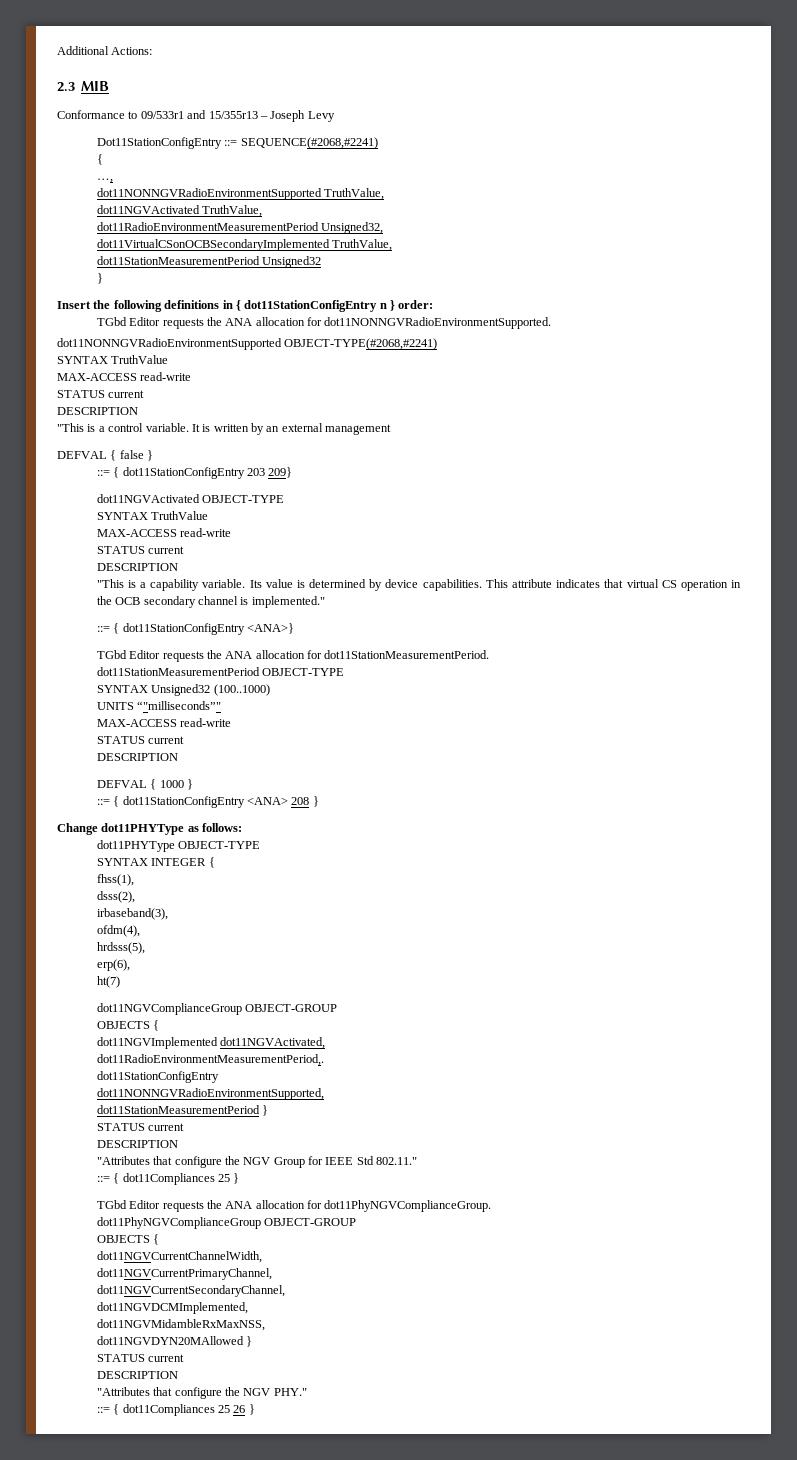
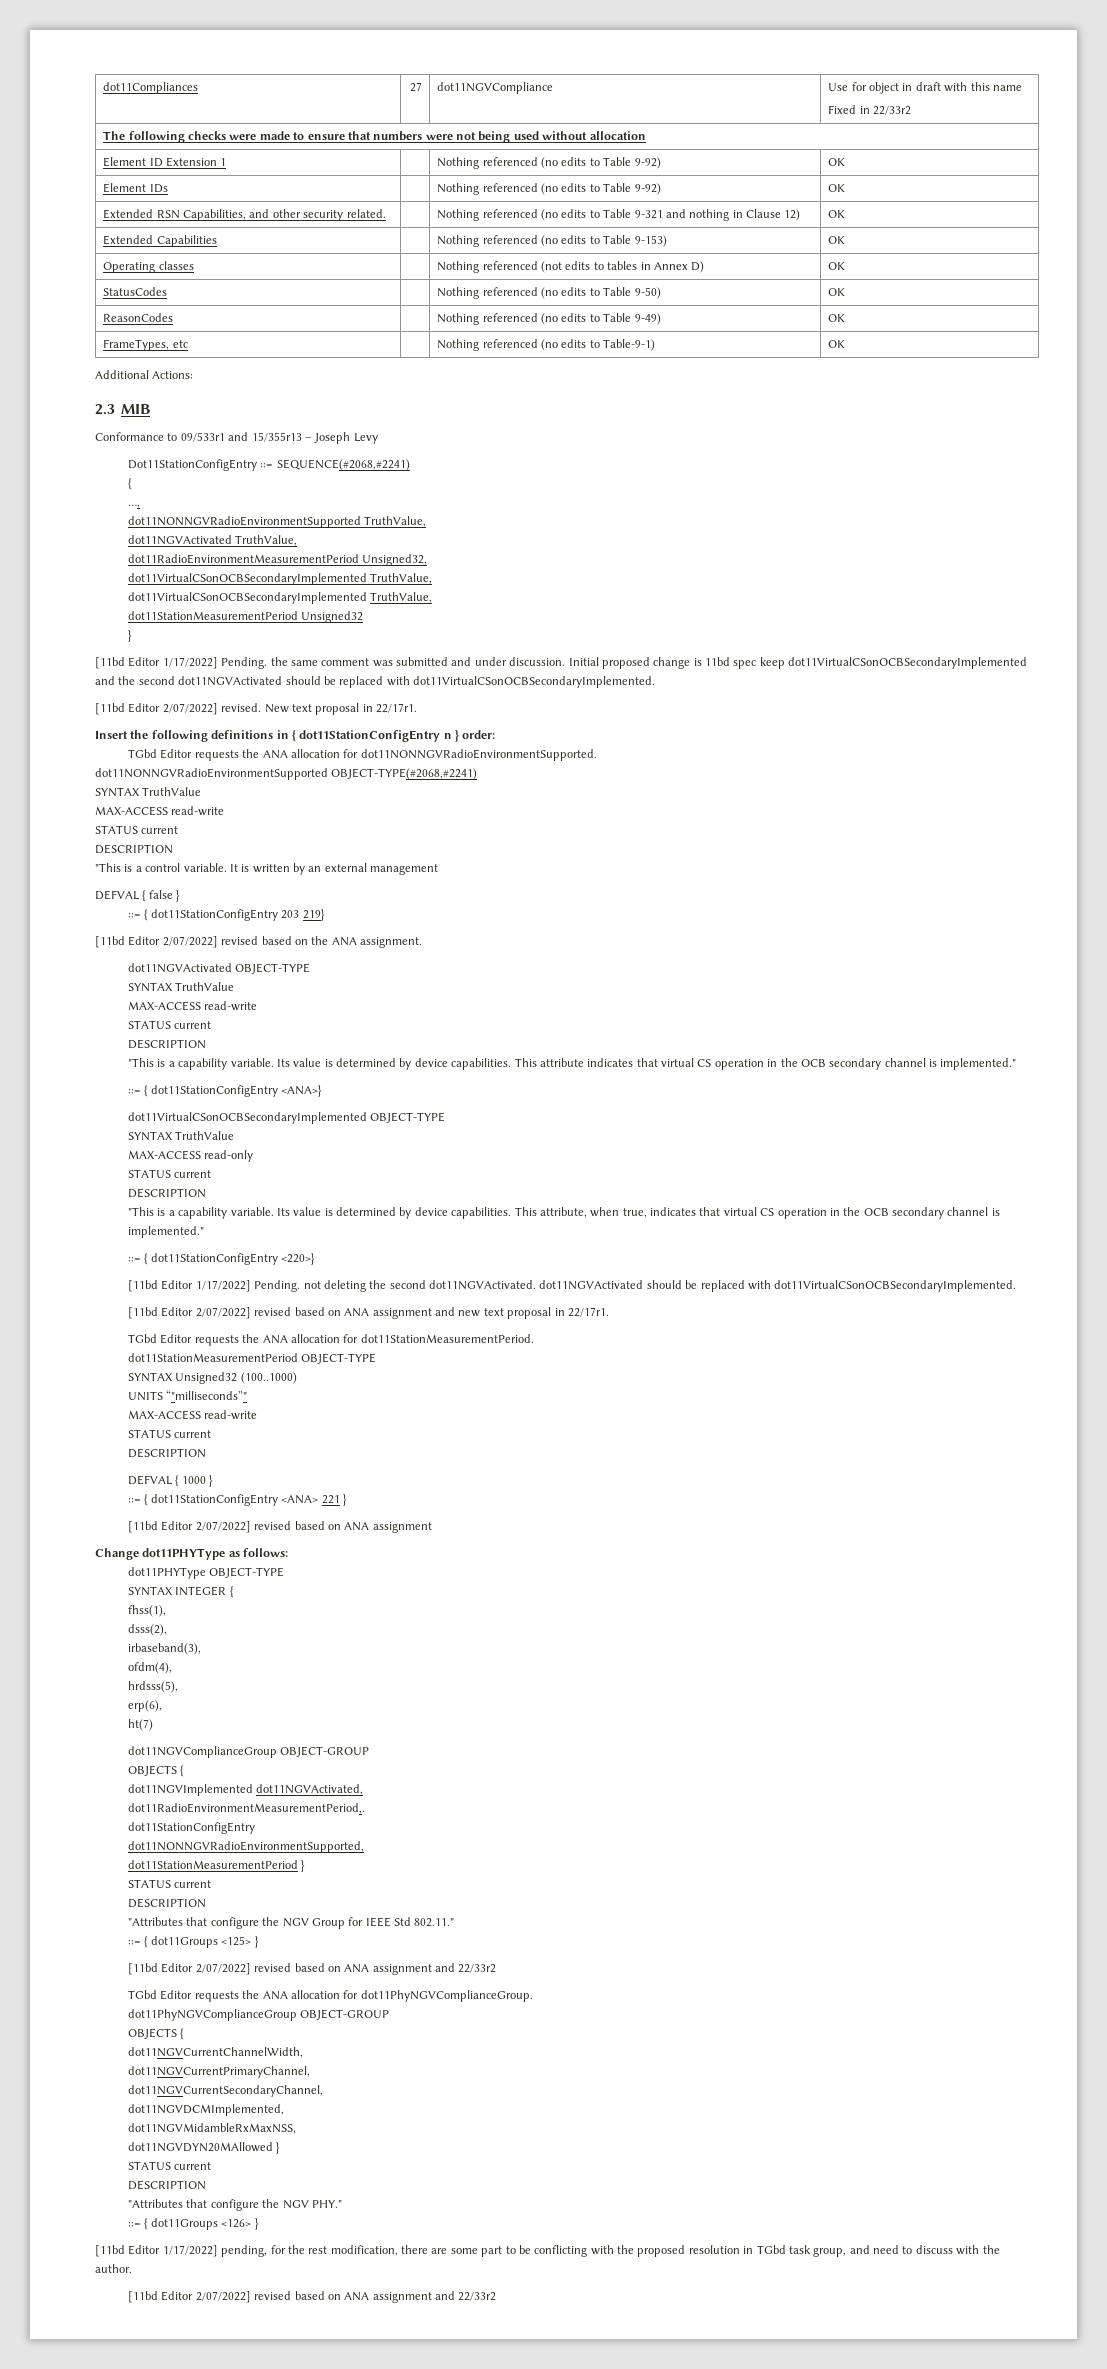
+ dot11Compliances | 27 | dot11NGVCompliance | Use for object in draft with this name
+ Fixed in 22/33r2
+ The following checks were made to ensure that numbers were not being used without allocation
+ Element ID Extension 1 | | Nothing referenced (no edits to Table 9-92) | OK
+ Element IDs | | Nothing referenced (no edits to Table 9-92) | OK
+ Extended RSN Capabilities, and other security related. | | Nothing referenced (no edits to Table 9-321 and nothing in Clause 12) | OK
+ Extended Capabilities | | Nothing referenced (no edits to Table 9-153) | OK
+ Operating classes | | Nothing referenced (not edits to tables in Annex D) | OK
+ StatusCodes | | Nothing referenced (no edits to Table 9-50) | OK
+ ReasonCodes | | Nothing referenced (no edits to Table 9-49) | OK
+ FrameTypes, etc | | Nothing referenced (no edits to Table-9-1) | OK
  dot11RadioEnvironmentMeasurementPeriod Unsigned32,
+ dot11VirtualCSonOCBSecondaryImplemented TruthValue,
+ [11bd Editor 1/17/2022] Pending. the same comment was submitted and under discussion. Initial proposed change is 11bd spec keep dot11VirtualCSonOCBSecondaryImplemented and the second dot11NGVActivated should be replaced with dot11VirtualCSonOCBSecondaryImplemented.
+ [11bd Editor 2/07/2022] revised. New text proposal in 22/17r1.
- ::= { dot11StationConfigEntry 203 209}
+ ::= { dot11StationConfigEntry 203 219}
+ [11bd Editor 2/07/2022] revised based on the ANA assignment.
+ dot11VirtualCSonOCBSecondaryImplemented OBJECT-TYPE
+ SYNTAX TruthValue
+ MAX-ACCESS read-only
+ STATUS current
+ DESCRIPTION
+ "This is a capability variable. Its value is determined by device capabilities. This attribute, when true, indicates that virtual CS operation in the OCB secondary channel is implemented."
+ ::= { dot11StationConfigEntry <220>}
+ [11bd Editor 1/17/2022] Pending. not deleting the second dot11NGVActivated. dot11NGVActivated should be replaced with dot11VirtualCSonOCBSecondaryImplemented.
+ [11bd Editor 2/07/2022] revised based on ANA assignment and new text proposal in 22/17r1.
- ::= { dot11StationConfigEntry <ANA> 208 }
+ ::= { dot11StationConfigEntry <ANA> 221 }
+ [11bd Editor 2/07/2022] revised based on ANA assignment
- ::= { dot11Compliances 25 }
+ ::= { dot11Groups <125> }
+ [11bd Editor 2/07/2022] revised based on ANA assignment and 22/33r2
- ::= { dot11Compliances 25 26 }
+ ::= { dot11Groups <126> }
+ [11bd Editor 1/17/2022] pending, for the rest modification, there are some part to be conflicting with the proposed resolution in TGbd task group, and need to discuss with the author.
+ [11bd Editor 2/07/2022] revised based on ANA assignment and 22/33r2

